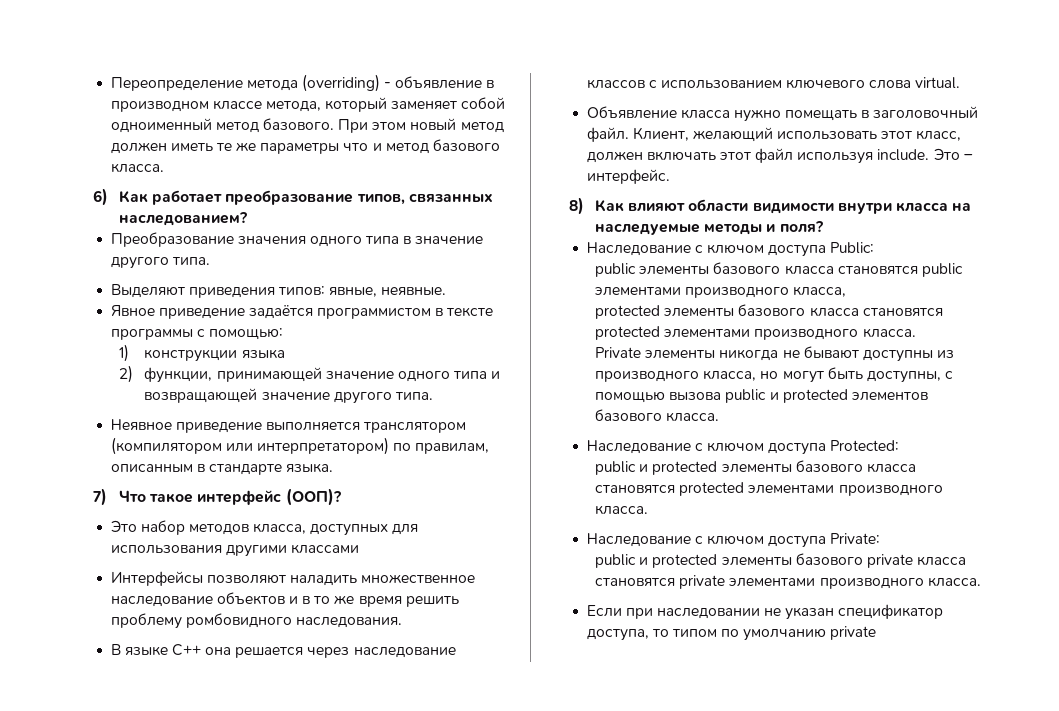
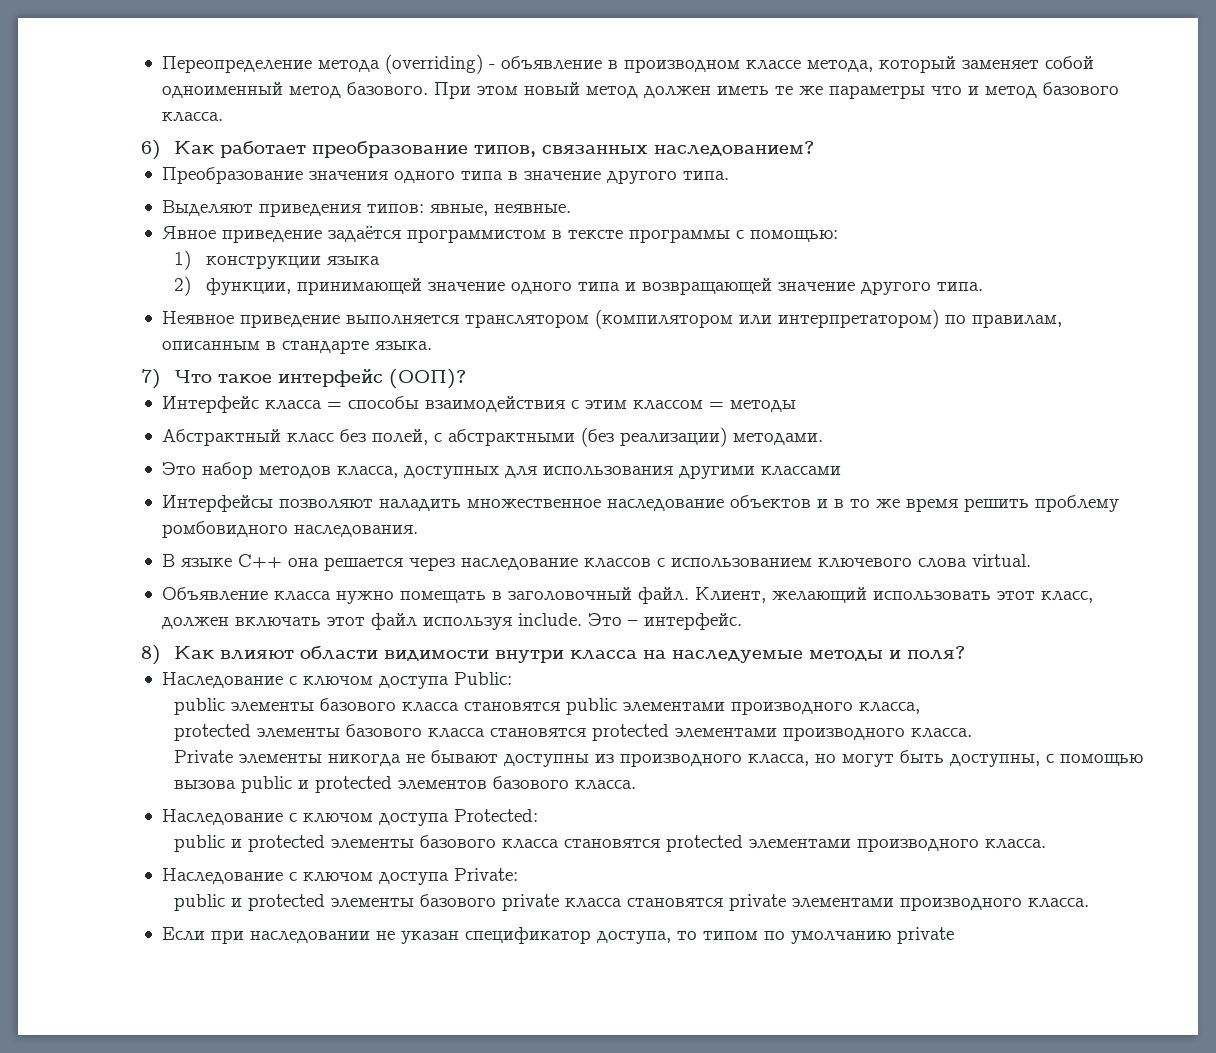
+ Интерфейс класса = способы взаимодействия с этим классом = методы
+ Абстрактный класс без полей, с абстрактными (без реализации) методами.

